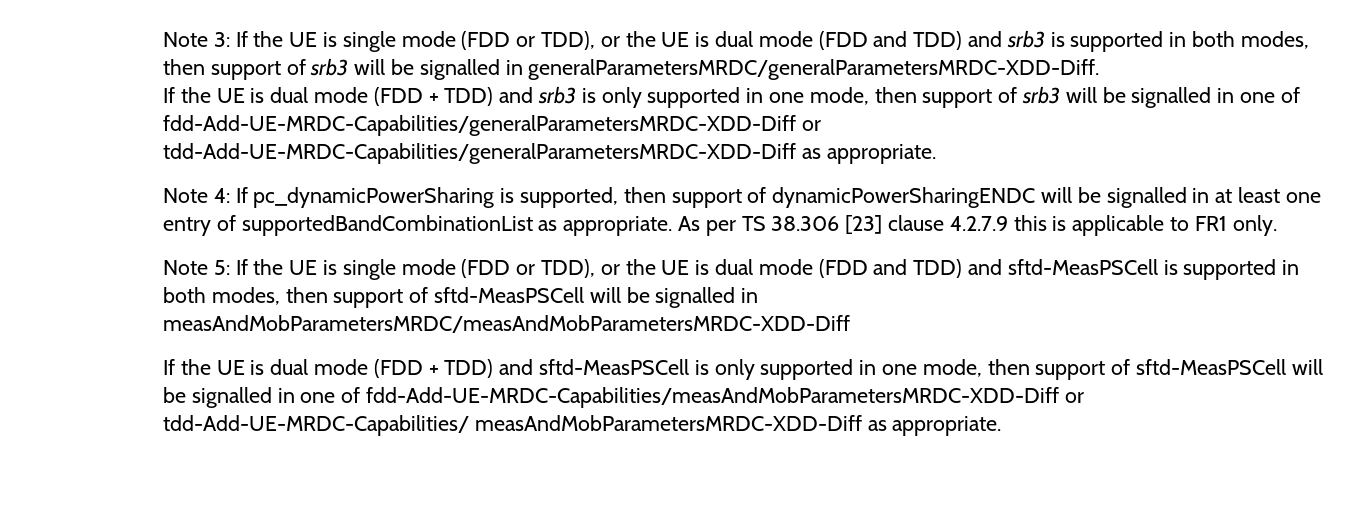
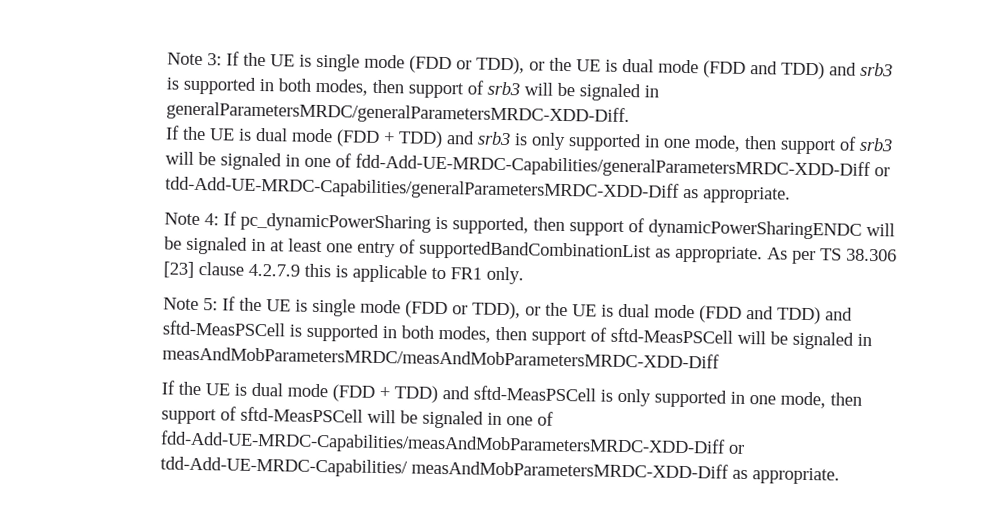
- Note 3: If the UE is single mode (FDD or TDD), or the UE is dual mode (FDD and TDD) and srb3 is supported in both modes, then support of srb3 will be signalled in generalParametersMRDC/generalParametersMRDC-XDD-Diff.
+ Note 3: If the UE is single mode (FDD or TDD), or the UE is dual mode (FDD and TDD) and srb3 is supported in both modes, then support of srb3 will be signaled in generalParametersMRDC/generalParametersMRDC-XDD-Diff.
- If the UE is dual mode (FDD + TDD) and srb3 is only supported in one mode, then support of srb3 will be signalled in one of fdd-Add-UE-MRDC-Capabilities/generalParametersMRDC-XDD-Diff or tdd-Add-UE-MRDC-Capabilities/generalParametersMRDC-XDD-Diff as appropriate.
+ If the UE is dual mode (FDD + TDD) and srb3 is only supported in one mode, then support of srb3 will be signaled in one of fdd-Add-UE-MRDC-Capabilities/generalParametersMRDC-XDD-Diff or tdd-Add-UE-MRDC-Capabilities/generalParametersMRDC-XDD-Diff as appropriate.
- Note 4: If pc_dynamicPowerSharing is supported, then support of dynamicPowerSharingENDC will be signalled in at least one entry of supportedBandCombinationList as appropriate.
+ Note 4: If pc_dynamicPowerSharing is supported, then support of dynamicPowerSharingENDC will be signaled in at least one entry of supportedBandCombinationList as appropriate.
- Note 5: If the UE is single mode (FDD or TDD), or the UE is dual mode (FDD and TDD) and sftd-MeasPSCell is supported in both modes, then support of sftd-MeasPSCell will be signalled in measAndMobParametersMRDC/measAndMobParametersMRDC-XDD-Diff
+ Note 5: If the UE is single mode (FDD or TDD), or the UE is dual mode (FDD and TDD) and sftd-MeasPSCell is supported in both modes, then support of sftd-MeasPSCell will be signaled in measAndMobParametersMRDC/measAndMobParametersMRDC-XDD-Diff
- If the UE is dual mode (FDD + TDD) and sftd-MeasPSCell is only supported in one mode, then support of sftd-MeasPSCell will be signalled in one of fdd-Add-UE-MRDC-Capabilities/measAndMobParametersMRDC-XDD-Diff or tdd-Add-UE-MRDC-Capabilities/ measAndMobParametersMRDC-XDD-Diff as appropriate.
+ If the UE is dual mode (FDD + TDD) and sftd-MeasPSCell is only supported in one mode, then support of sftd-MeasPSCell will be signaled in one of fdd-Add-UE-MRDC-Capabilities/measAndMobParametersMRDC-XDD-Diff or tdd-Add-UE-MRDC-Capabilities/ measAndMobParametersMRDC-XDD-Diff as appropriate.

